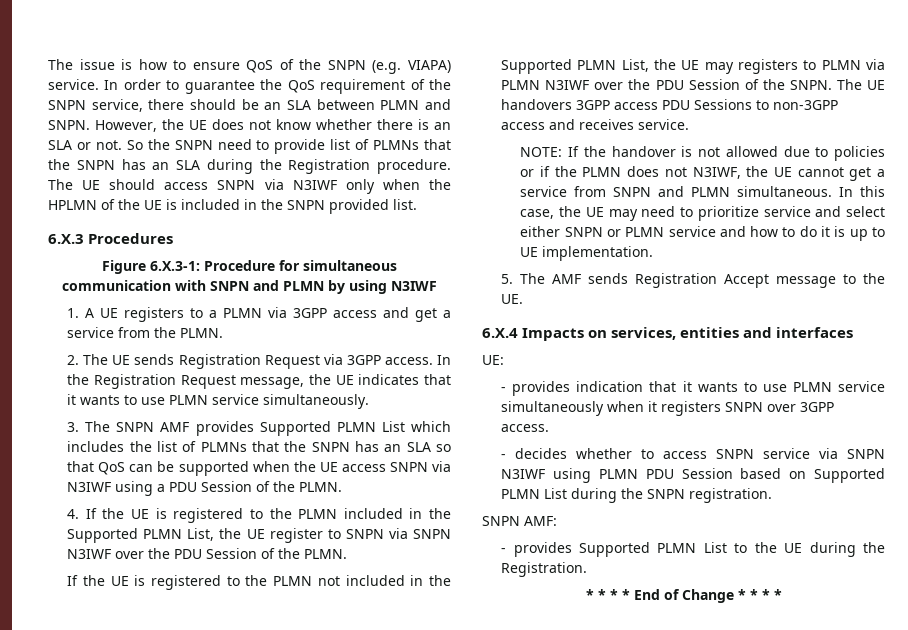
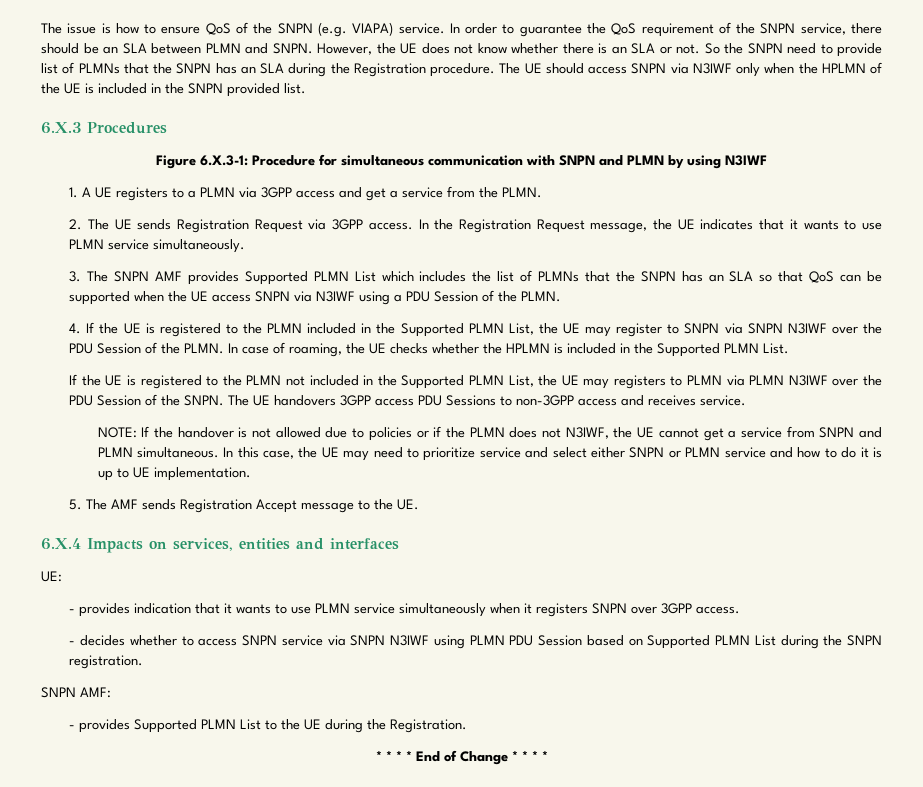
- 4. If the UE is registered to the PLMN included in the Supported PLMN List, the UE register to SNPN via SNPN N3IWF over the PDU Session of the PLMN.
+ 4. If the UE is registered to the PLMN included in the Supported PLMN List, the UE may register to SNPN via SNPN N3IWF over the PDU Session of the PLMN. In case of roaming, the UE checks whether the HPLMN is included in the Supported PLMN List.

